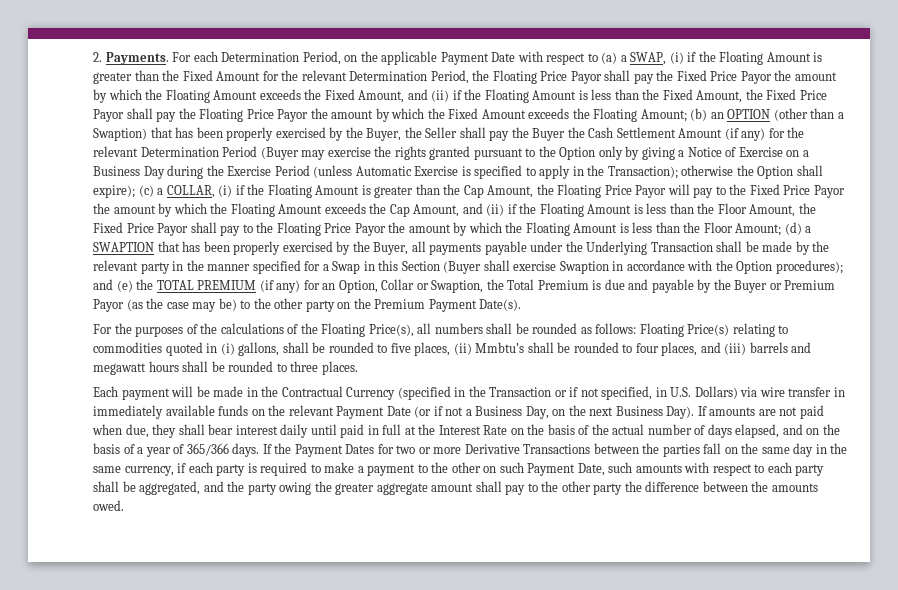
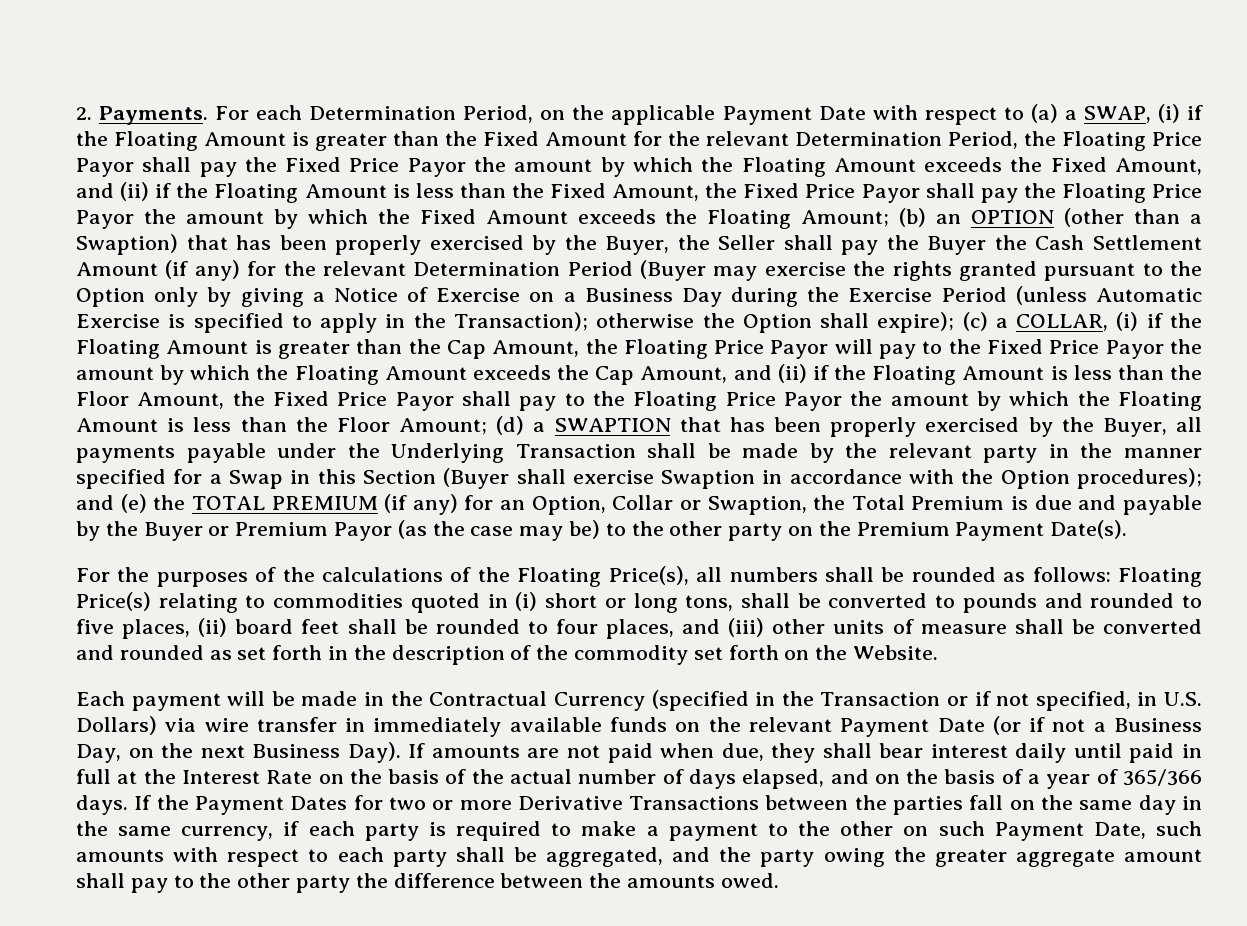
- For the purposes of the calculations of the Floating Price(s), all numbers shall be rounded as follows: Floating Price(s) relating to commodities quoted in (i) gallons, shall be rounded to five places, (ii) Mmbtu’s shall be rounded to four places, and (iii) barrels and megawatt hours shall be rounded to three places.
+ For the purposes of the calculations of the Floating Price(s), all numbers shall be rounded as follows: Floating Price(s) relating to commodities quoted in (i) short or long tons, shall be converted to pounds and rounded to five places, (ii) board feet shall be rounded to four places, and (iii) other units of measure shall be converted and rounded as set forth in the description of the commodity set forth on the Website.

